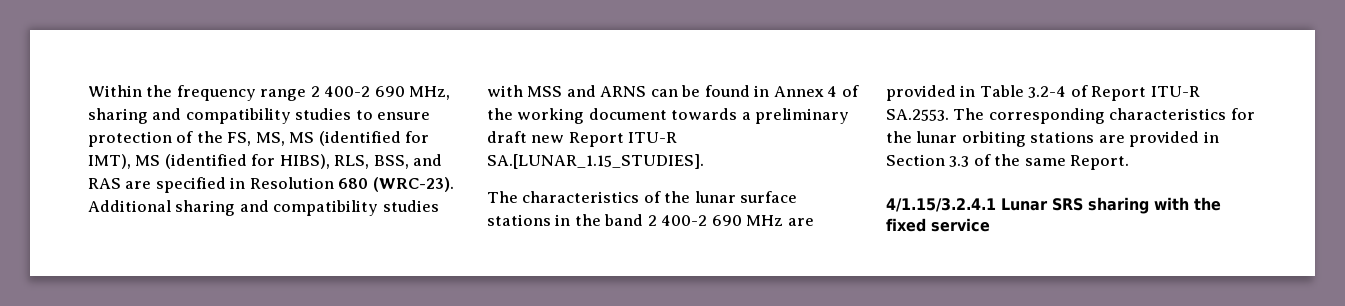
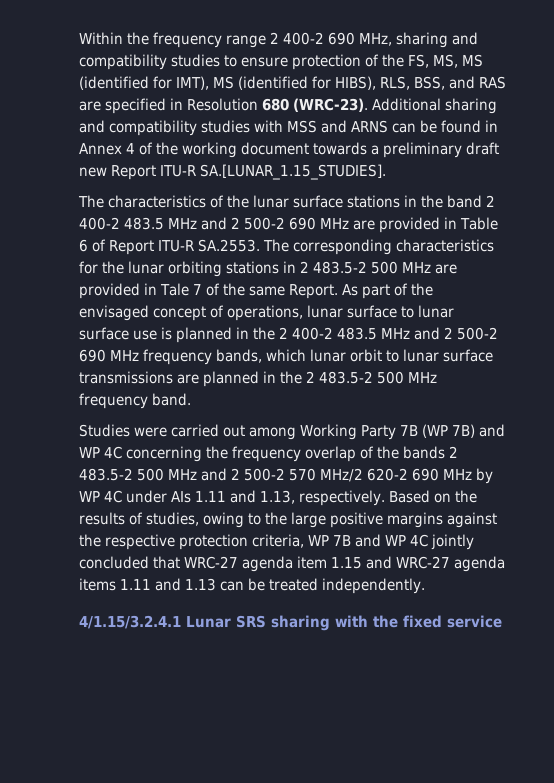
- The characteristics of the lunar surface stations in the band 2 400-2 690 MHz are provided in Table 3.2-4 of Report ITU-R SA.2553. The corresponding characteristics for the lunar orbiting stations are provided in Section 3.3 of the same Report.
+ The characteristics of the lunar surface stations in the band 2 400-2 483.5 MHz and 2 500-2 690 MHz are provided in Table 6 of Report ITU-R SA.2553. The corresponding characteristics for the lunar orbiting stations in 2 483.5-2 500 MHz are provided in Tale 7 of the same Report. As part of the envisaged concept of operations, lunar surface to lunar surface use is planned in the 2 400-2 483.5 MHz and 2 500-2 690 MHz frequency bands, which lunar orbit to lunar surface transmissions are planned in the 2 483.5-2 500 MHz frequency band.
+ Studies were carried out among Working Party 7B (WP 7B) and WP 4C concerning the frequency overlap of the bands 2 483.5-2 500 MHz and 2 500-2 570 MHz/2 620-2 690 MHz by WP 4C under AIs 1.11 and 1.13, respectively. Based on the results of studies, owing to the large positive margins against the respective protection criteria, WP 7B and WP 4C jointly concluded that WRC-27 agenda item 1.15 and WRC-27 agenda items 1.11 and 1.13 can be treated independently.

